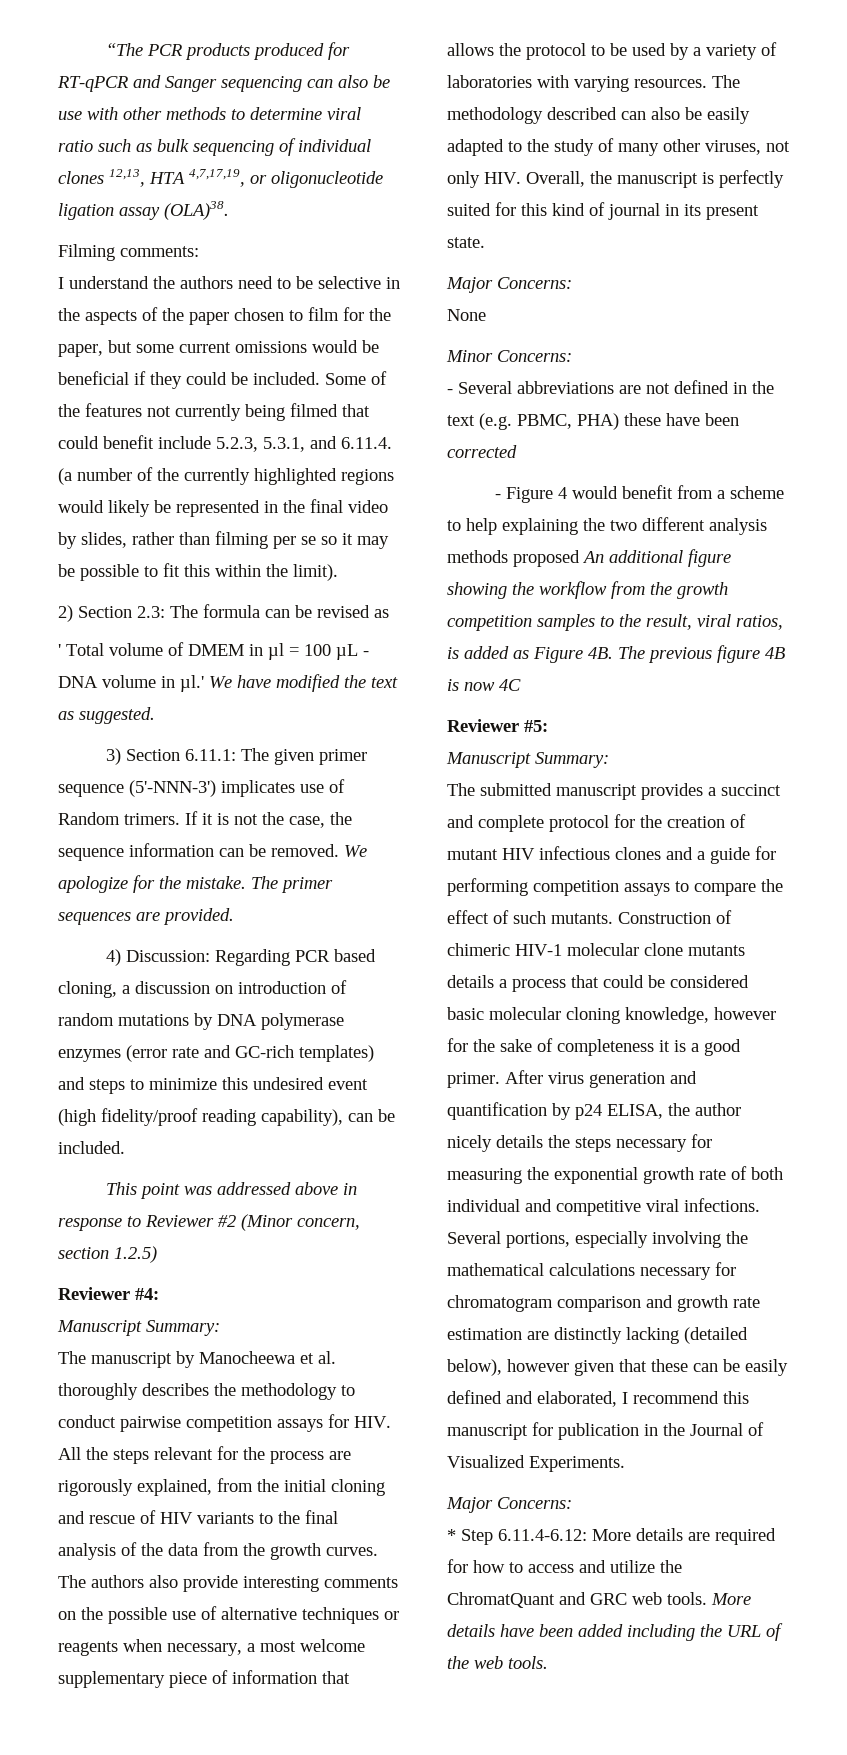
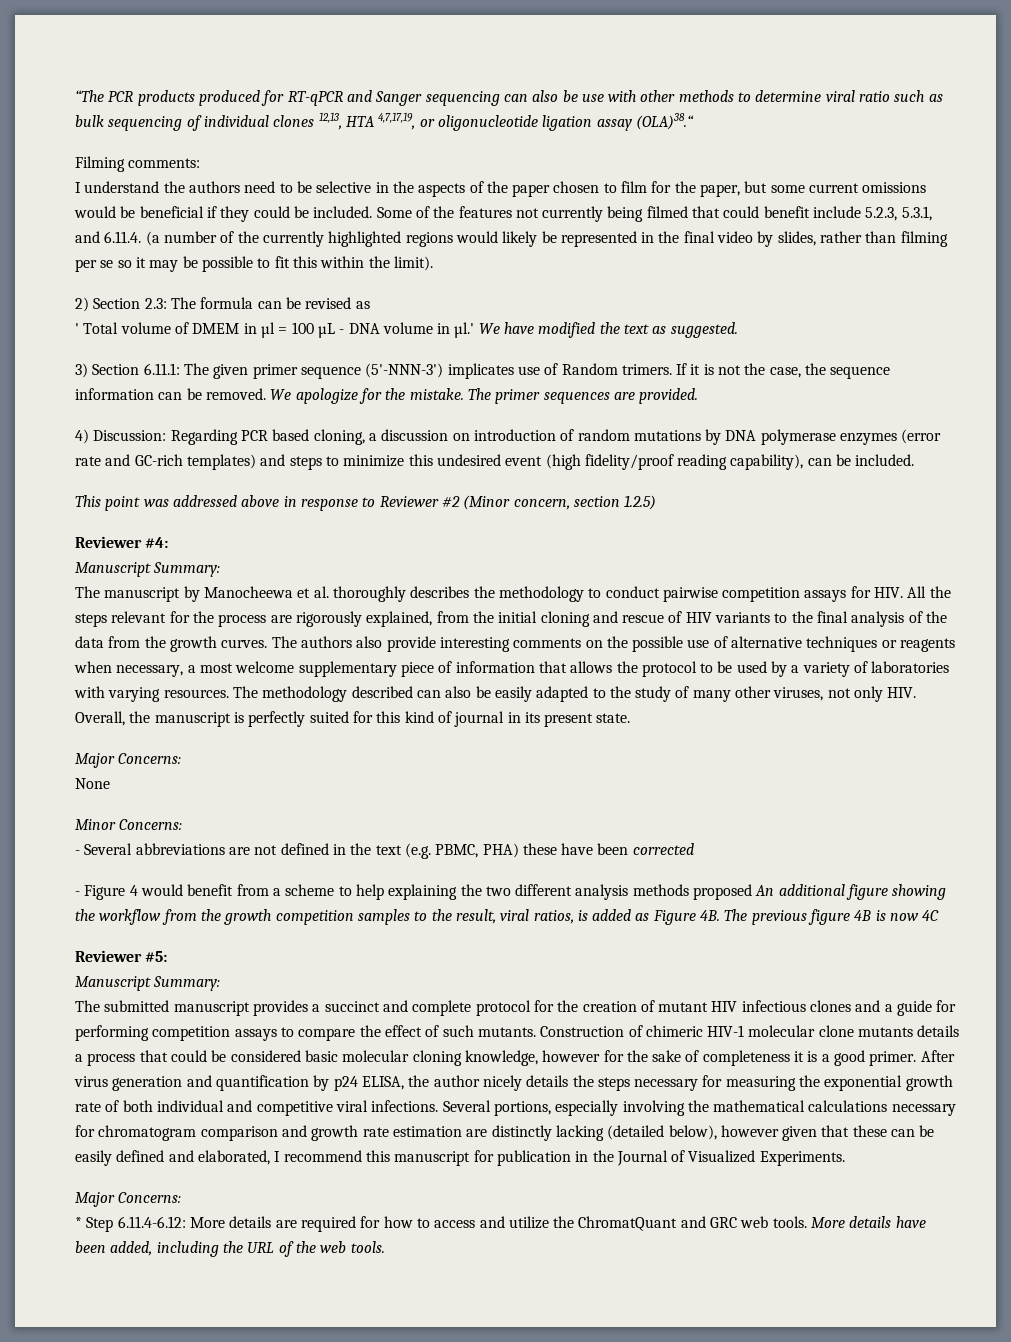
- “The PCR products produced for RT-qPCR and Sanger sequencing can also be use with other methods to determine viral ratio such as bulk sequencing of individual clones 12,13, HTA 4,7,17,19, or oligonucleotide ligation assay (OLA)38.
+ “The PCR products produced for RT-qPCR and Sanger sequencing can also be use with other methods to determine viral ratio such as bulk sequencing of individual clones 12,13, HTA 4,7,17,19, or oligonucleotide ligation assay (OLA)38.“
- More details have been added including the URL of the web tools.
+ More details have been added, including the URL of the web tools.

